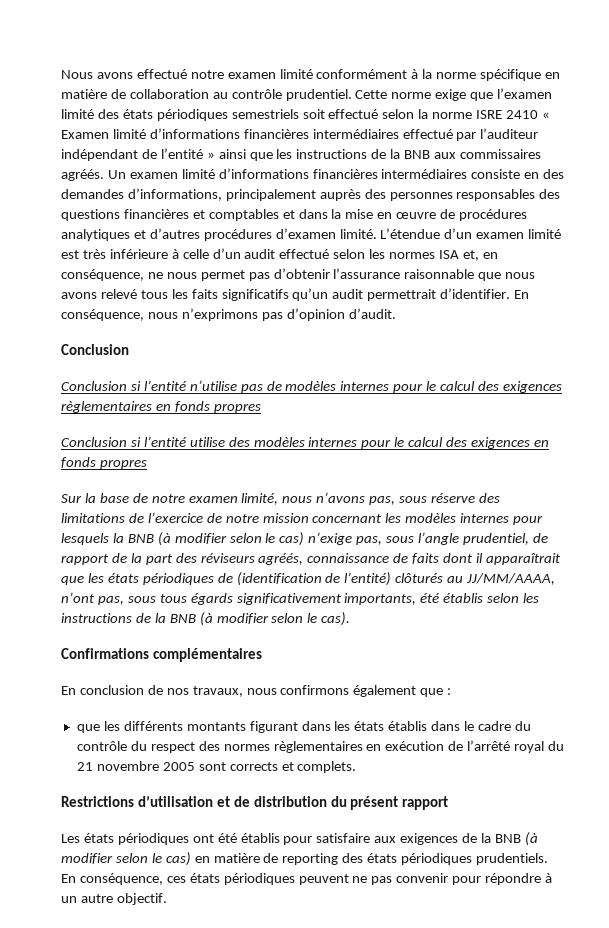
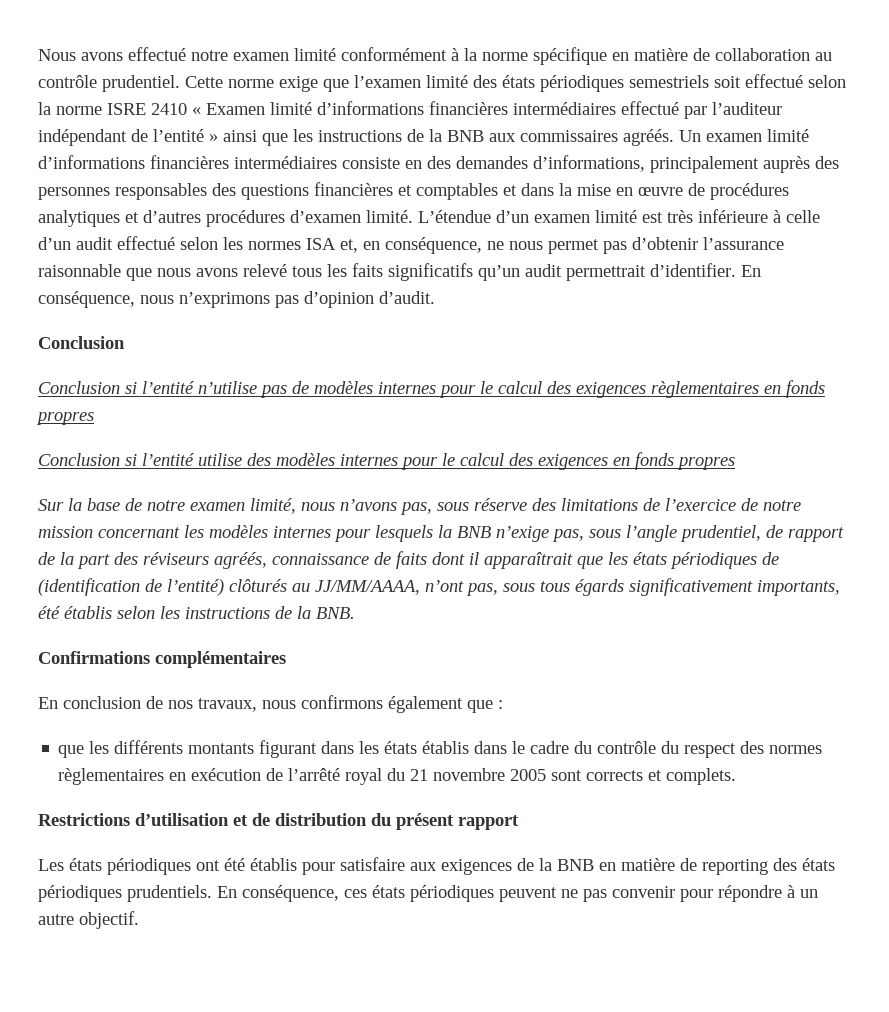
- Sur la base de notre examen limité, nous n’avons pas, sous réserve des limitations de l’exercice de notre mission concernant les modèles internes pour lesquels la BNB (à modifier selon le cas) n’exige pas, sous l’angle prudentiel, de rapport de la part des réviseurs agréés, connaissance de faits dont il apparaîtrait que les états périodiques de (identification de l’entité) clôturés au JJ/MM/AAAA, n’ont pas, sous tous égards significativement importants, été établis selon les instructions de la BNB (à modifier selon le cas).
+ Sur la base de notre examen limité, nous n’avons pas, sous réserve des limitations de l’exercice de notre mission concernant les modèles internes pour lesquels la BNB n’exige pas, sous l’angle prudentiel, de rapport de la part des réviseurs agréés, connaissance de faits dont il apparaîtrait que les états périodiques de (identification de l’entité) clôturés au JJ/MM/AAAA, n’ont pas, sous tous égards significativement importants, été établis selon les instructions de la BNB.
- Les états périodiques ont été établis pour satisfaire aux exigences de la BNB (à modifier selon le cas) en matière de reporting des états périodiques prudentiels.
+ Les états périodiques ont été établis pour satisfaire aux exigences de la BNB en matière de reporting des états périodiques prudentiels.

